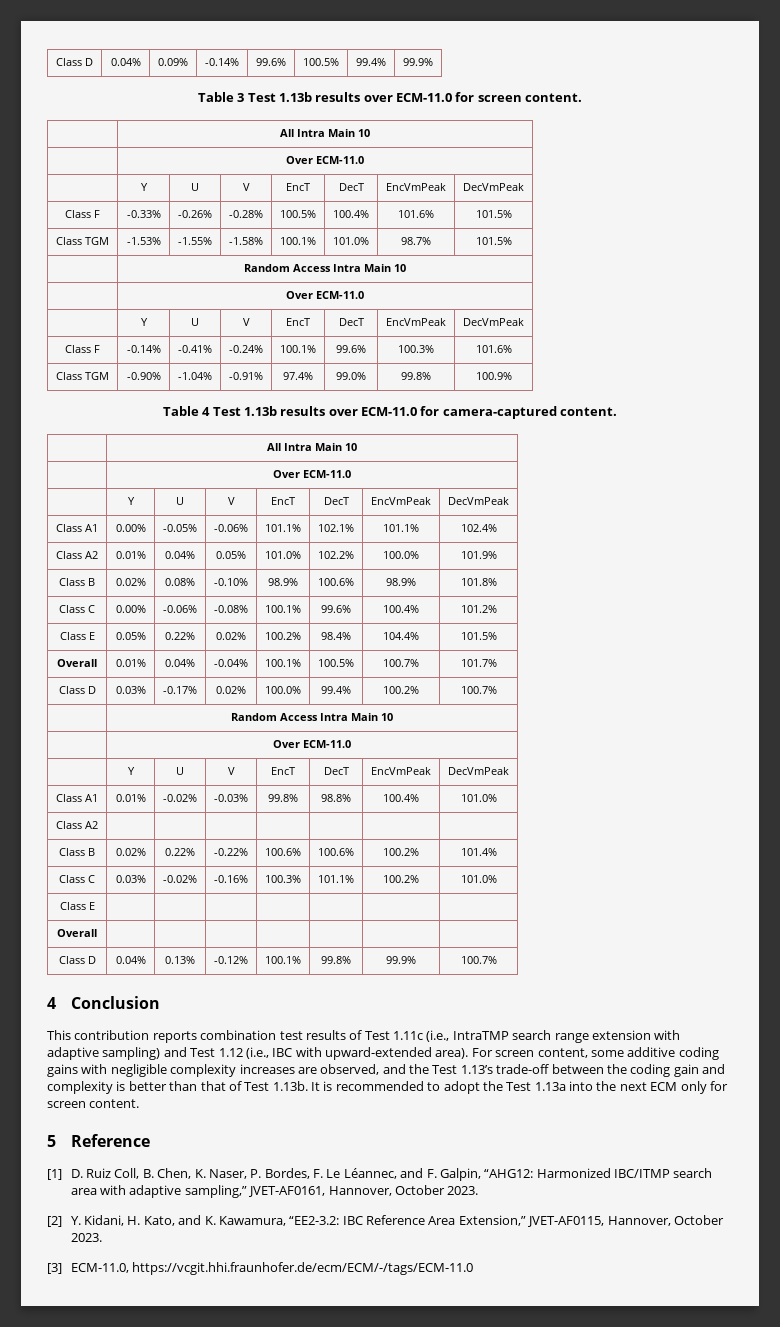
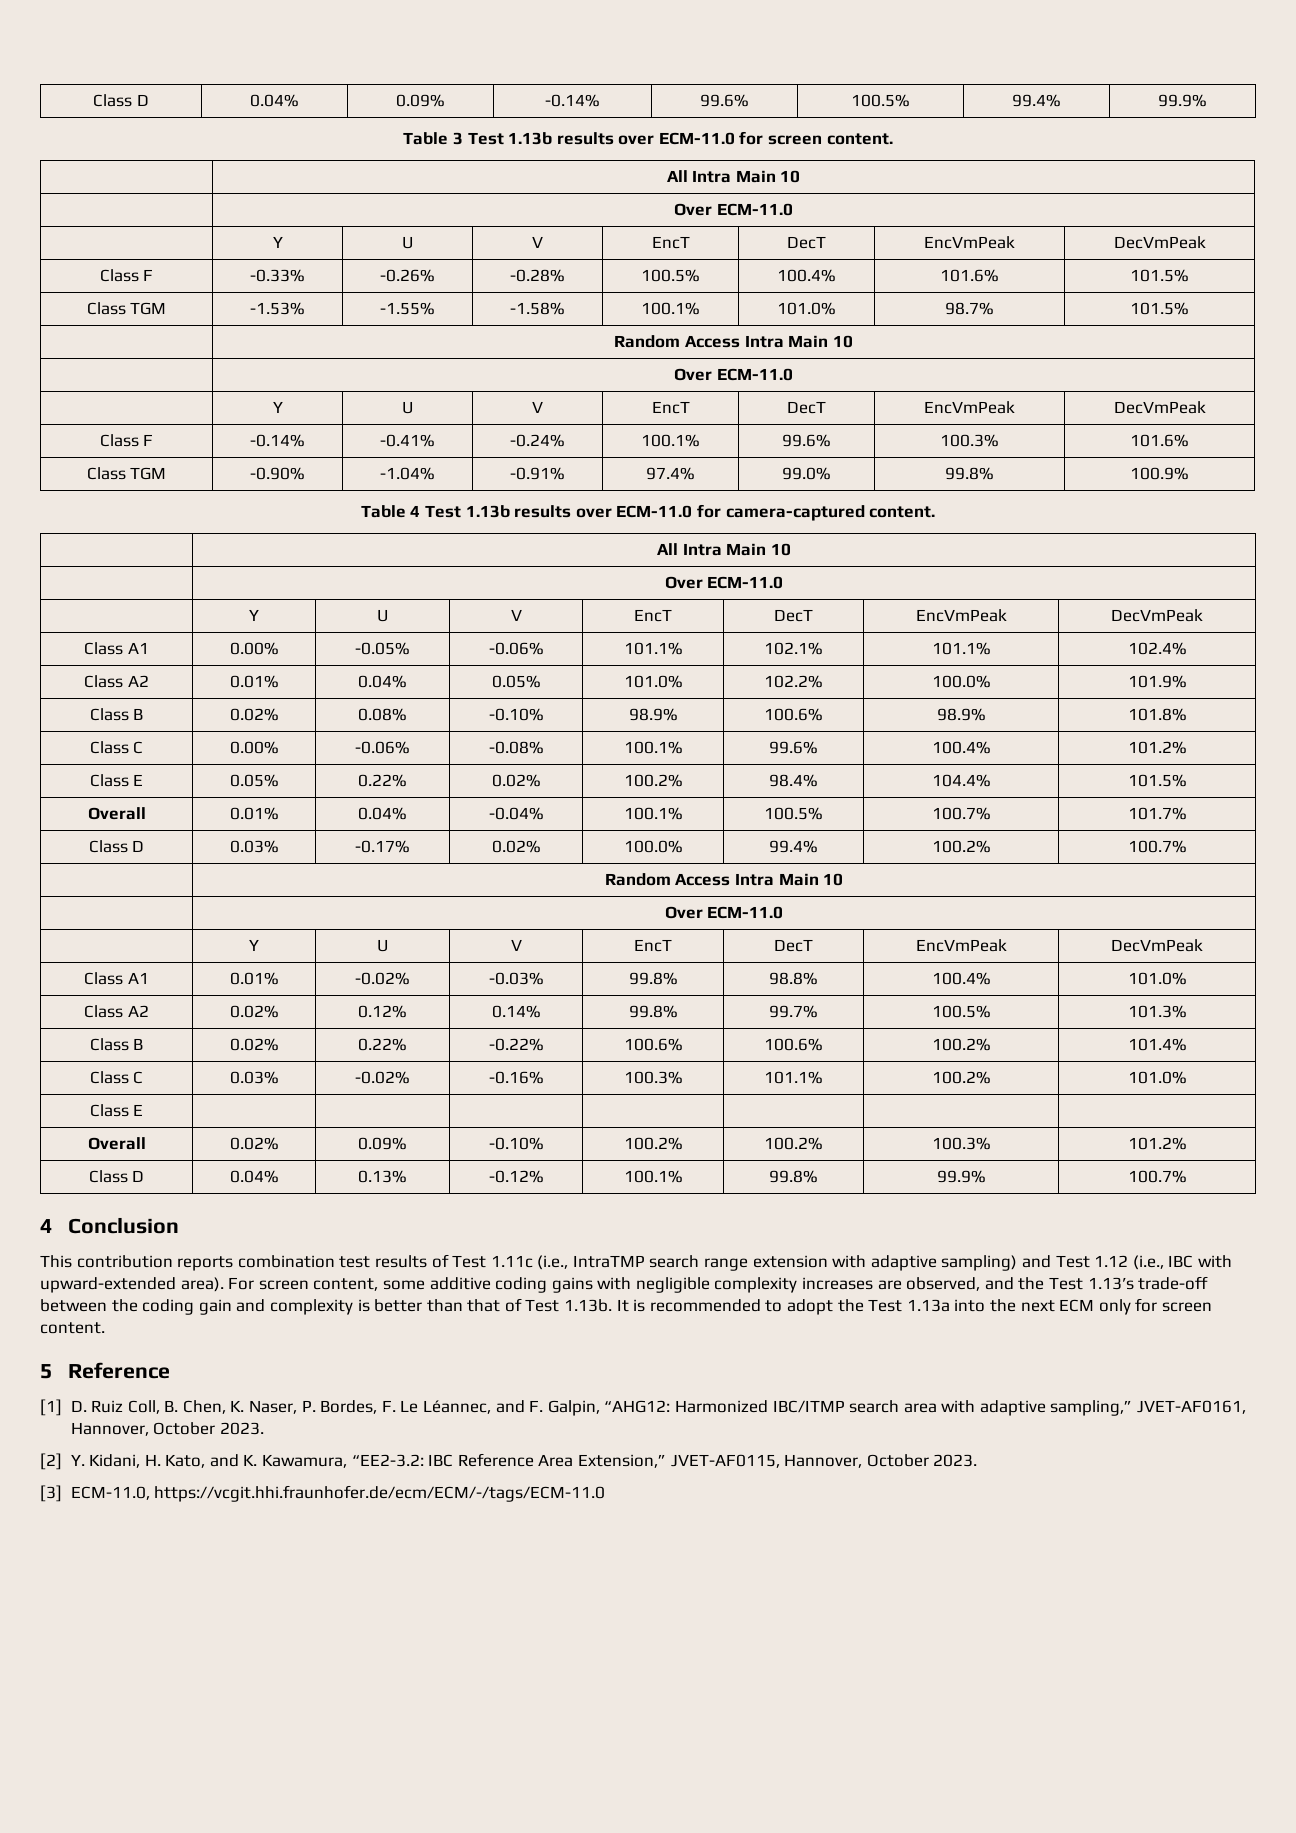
- Class A2 | | | | | | |
+ Class A2 | 0.02% | 0.12% | 0.14% | 99.8% | 99.7% | 100.5% | 101.3%
- Overall | | | | | | |
+ Overall | 0.02% | 0.09% | -0.10% | 100.2% | 100.2% | 100.3% | 101.2%

